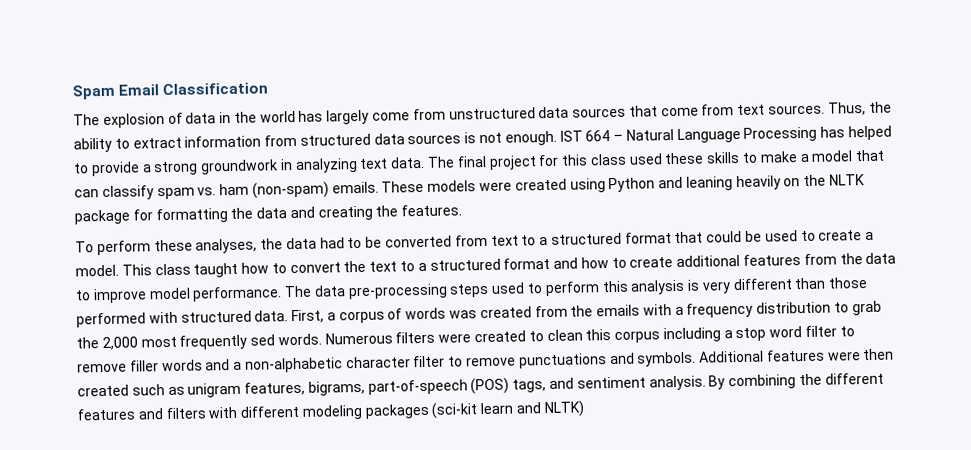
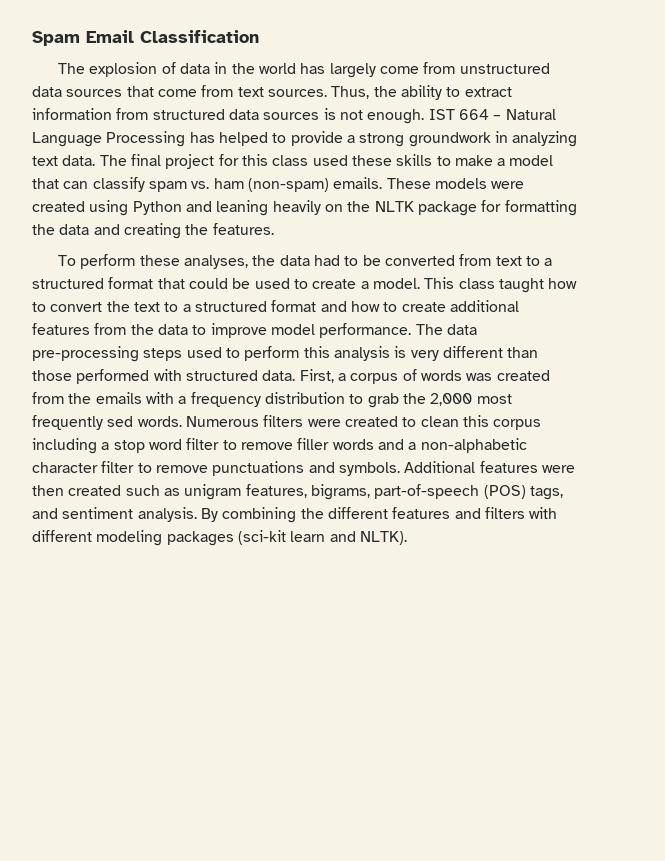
- By combining the different features and filters with different modeling packages (sci-kit learn and NLTK)
+ By combining the different features and filters with different modeling packages (sci-kit learn and NLTK).

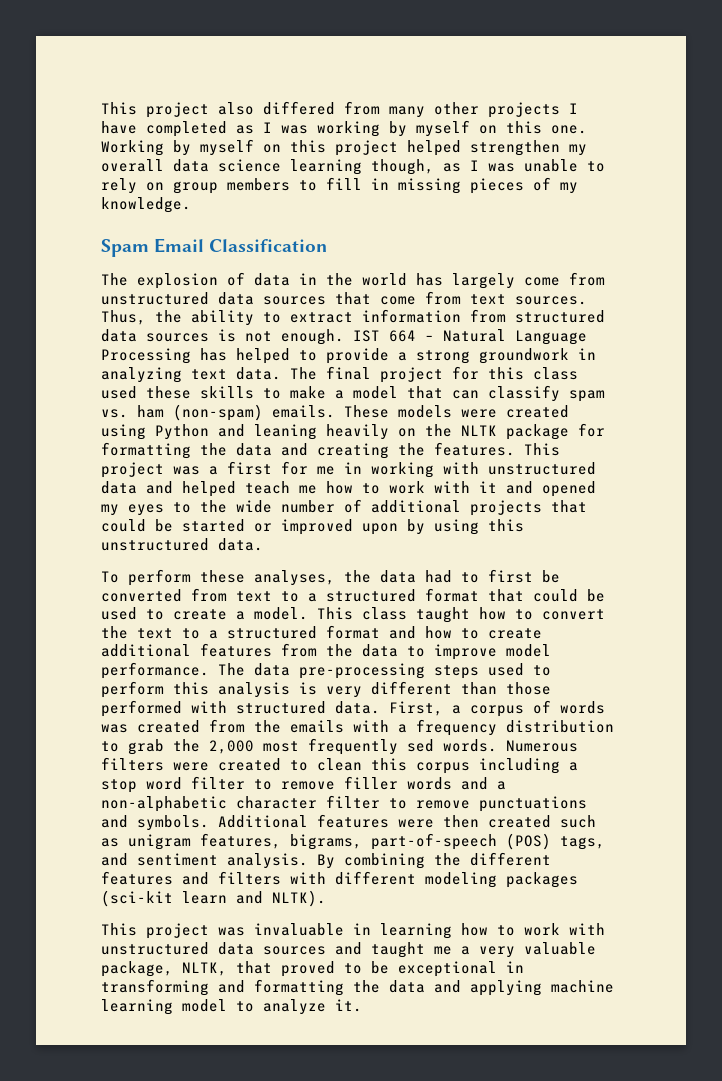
+ This project also differed from many other projects I have completed as I was working by myself on this one. Working by myself on this project helped strengthen my overall data science learning though, as I was unable to rely on group members to fill in missing pieces of my knowledge.
+ This project was a first for me in working with unstructured data and helped teach me how to work with it and opened my eyes to the wide number of additional projects that could be started or improved upon by using this unstructured data.
- To perform these analyses, the data had to be converted from text to a structured format that could be used to create a model.
+ To perform these analyses, the data had to first be converted from text to a structured format that could be used to create a model.
+ This project was invaluable in learning how to work with unstructured data sources and taught me a very valuable package, NLTK, that proved to be exceptional in transforming and formatting the data and applying machine learning model to analyze it.

